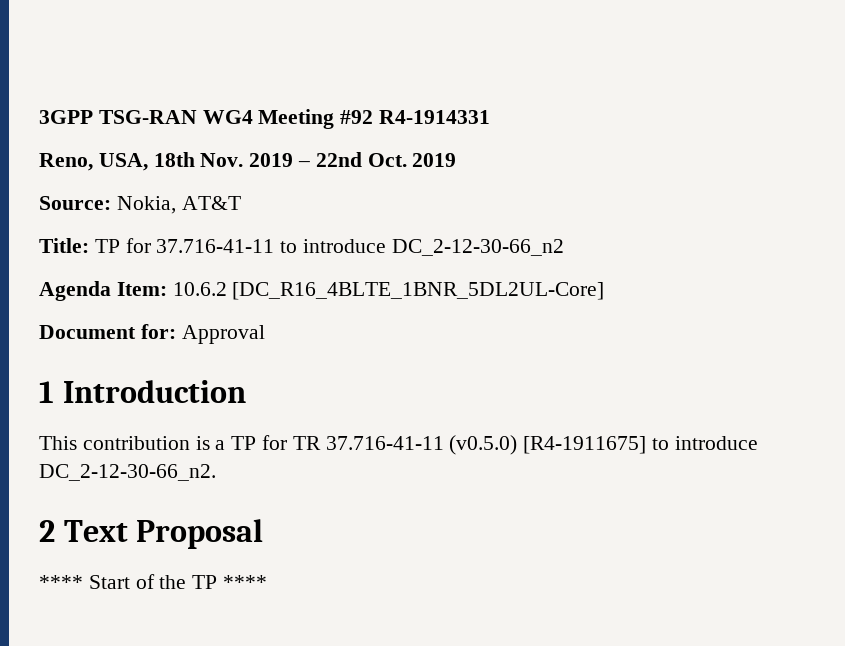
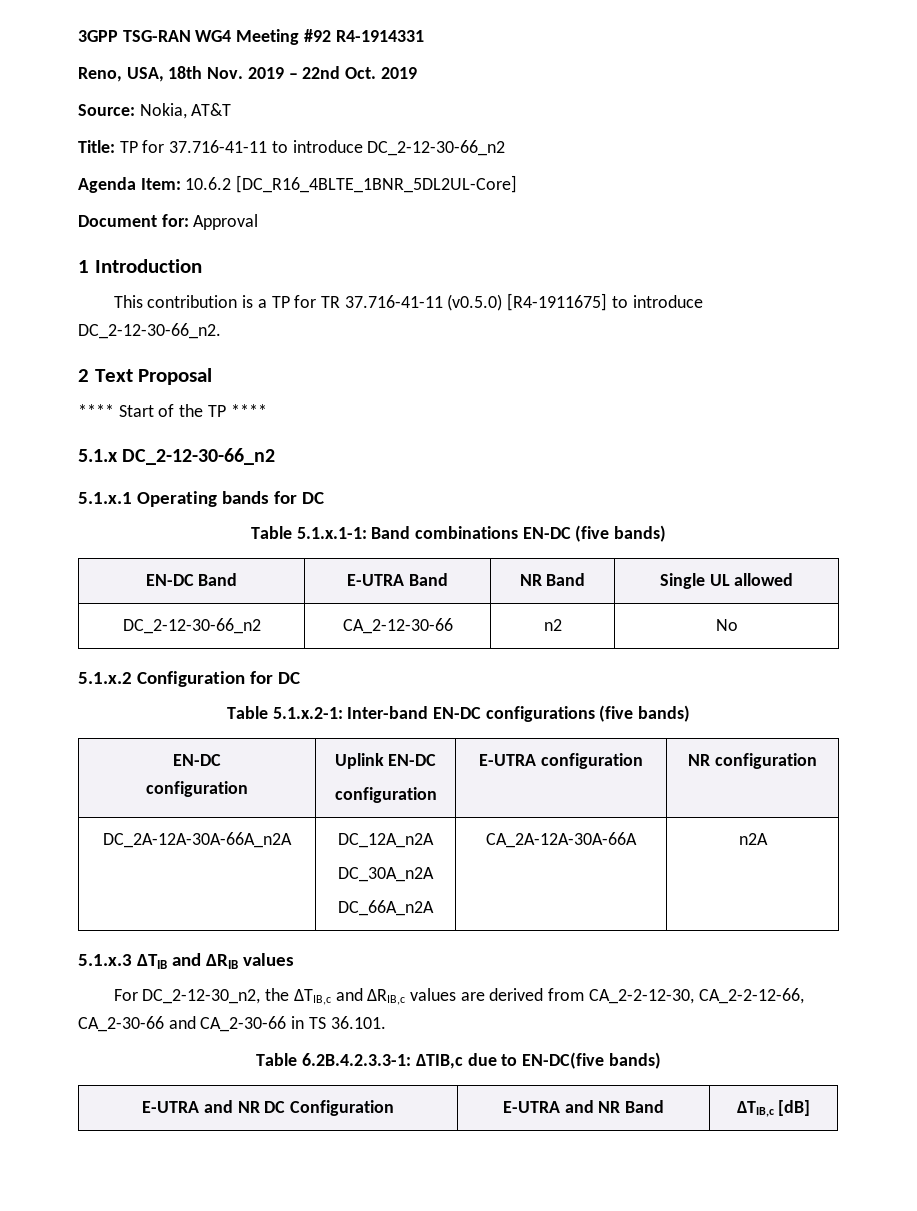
+ 5.1.x DC_2-12-30-66_n2
+ 5.1.x.1 Operating bands for DC
+ Table 5.1.x.1-1: Band combinations EN-DC (five bands)
+ EN-DC Band | E-UTRA Band | NR Band | Single UL allowed
+ DC_2-12-30-66_n2 | CA_2-12-30-66 | n2 | No
+ 5.1.x.2 Configuration for DC
+ Table 5.1.x.2-1: Inter-band EN-DC configurations (five bands)
+ EN-DC
+ configuration | Uplink EN-DC
+ configuration | E-UTRA configuration | NR configuration
+ DC_2A-12A-30A-66A_n2A | DC_12A_n2A
+ DC_30A_n2A
+ DC_66A_n2A | CA_2A-12A-30A-66A | n2A
+ 5.1.x.3 ∆TIB and ∆RIB values
+ For DC_2-12-30_n2, the ΔTIB,c and ΔRIB,c values are derived from CA_2-2-12-30, CA_2-2-12-66, CA_2-30-66 and CA_2-30-66 in TS 36.101.
+ Table 6.2B.4.2.3.3-1: ΔTIB,c due to EN-DC(five bands)
+ E-UTRA and NR DC Configuration | E-UTRA and NR Band | ΔTIB,c [dB]

